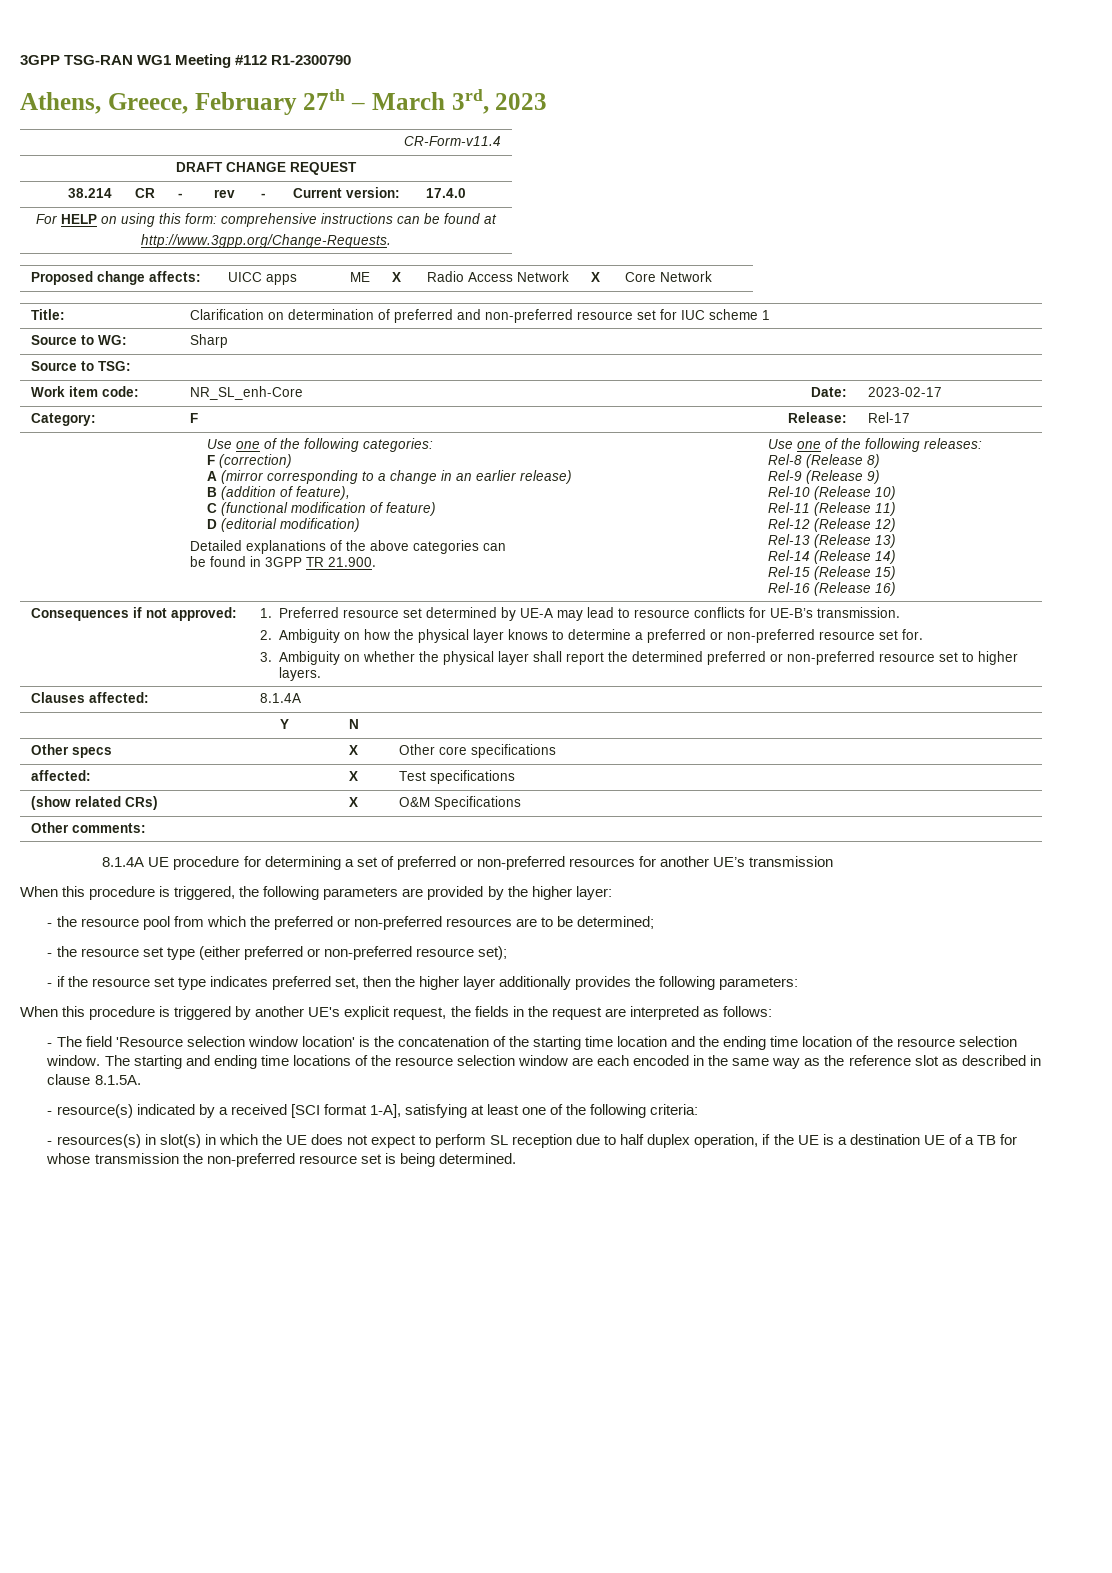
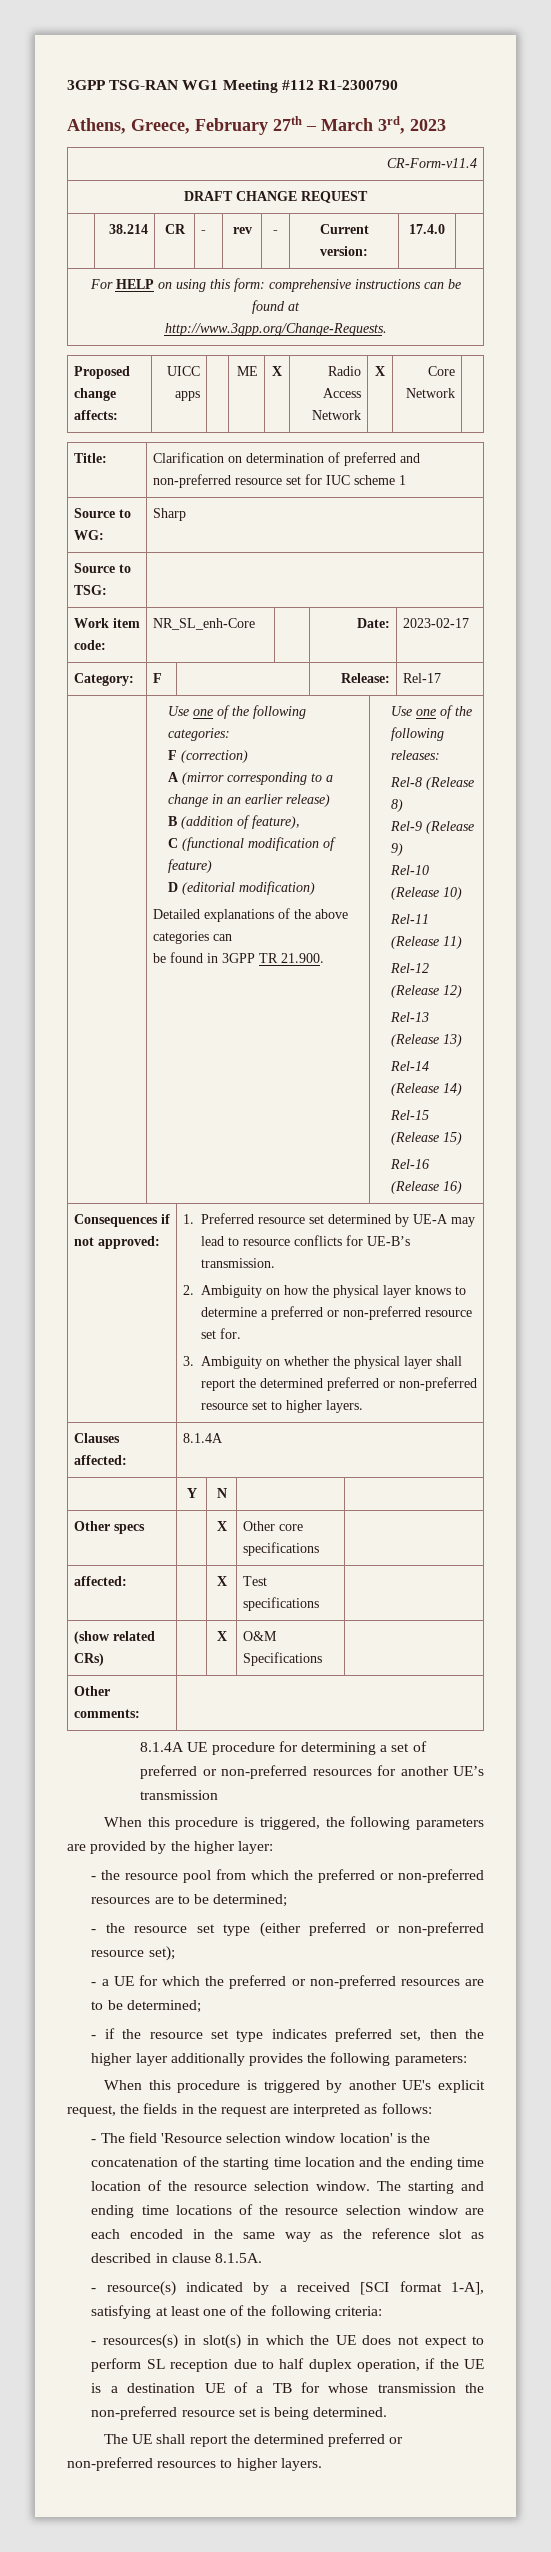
+ - a UE for which the preferred or non-preferred resources are to be determined;
+ The UE shall report the determined preferred or non-preferred resources to higher layers.

